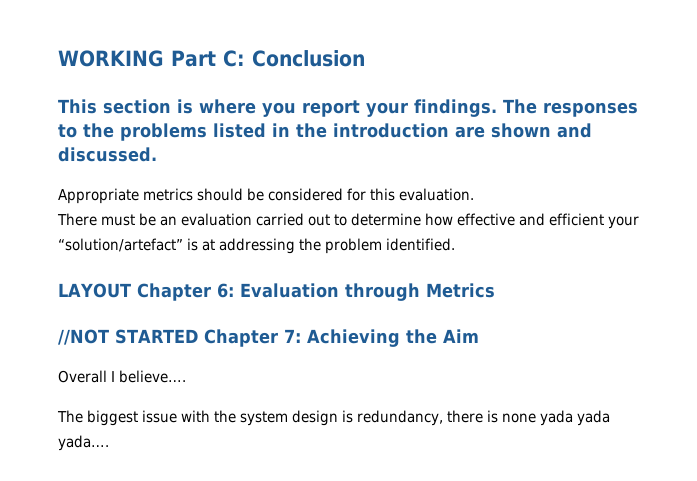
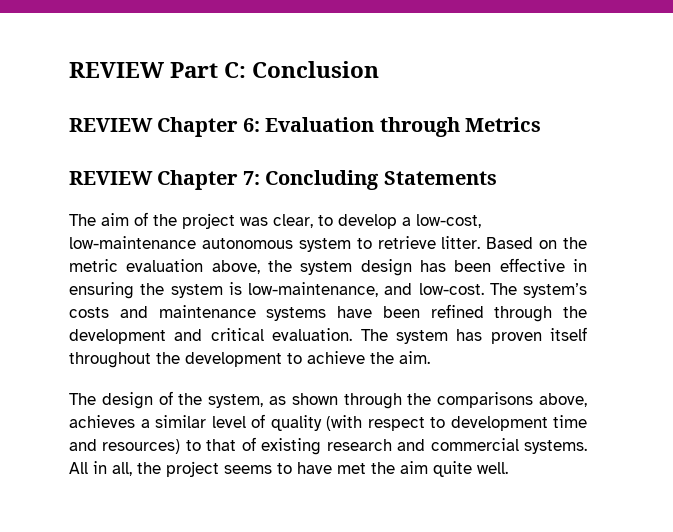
- WORKING Part C: Conclusion
+ REVIEW Part C: Conclusion
- This section is where you report your findings. The responses to the problems listed in the introduction are shown and discussed.
- Appropriate metrics should be considered for this evaluation.
- There must be an evaluation carried out to determine how effective and efficient your “solution/artefact” is at addressing the problem identified.
- LAYOUT Chapter 6: Evaluation through Metrics
+ REVIEW Chapter 6: Evaluation through Metrics
- //NOT STARTED Chapter 7: Achieving the Aim
- Overall I believe….
- The biggest issue with the system design is redundancy, there is none yada yada yada….
+ REVIEW Chapter 7: Concluding Statements
+ The aim of the project was clear, to develop a low-cost, low-maintenance autonomous system to retrieve litter. Based on the metric evaluation above, the system design has been effective in ensuring the system is low-maintenance, and low-cost. The system’s costs and maintenance systems have been refined through the development and critical evaluation. The system has proven itself throughout the development to achieve the aim.
+ The design of the system, as shown through the comparisons above, achieves a similar level of quality (with respect to development time and resources) to that of existing research and commercial systems. All in all, the project seems to have met the aim quite well.

